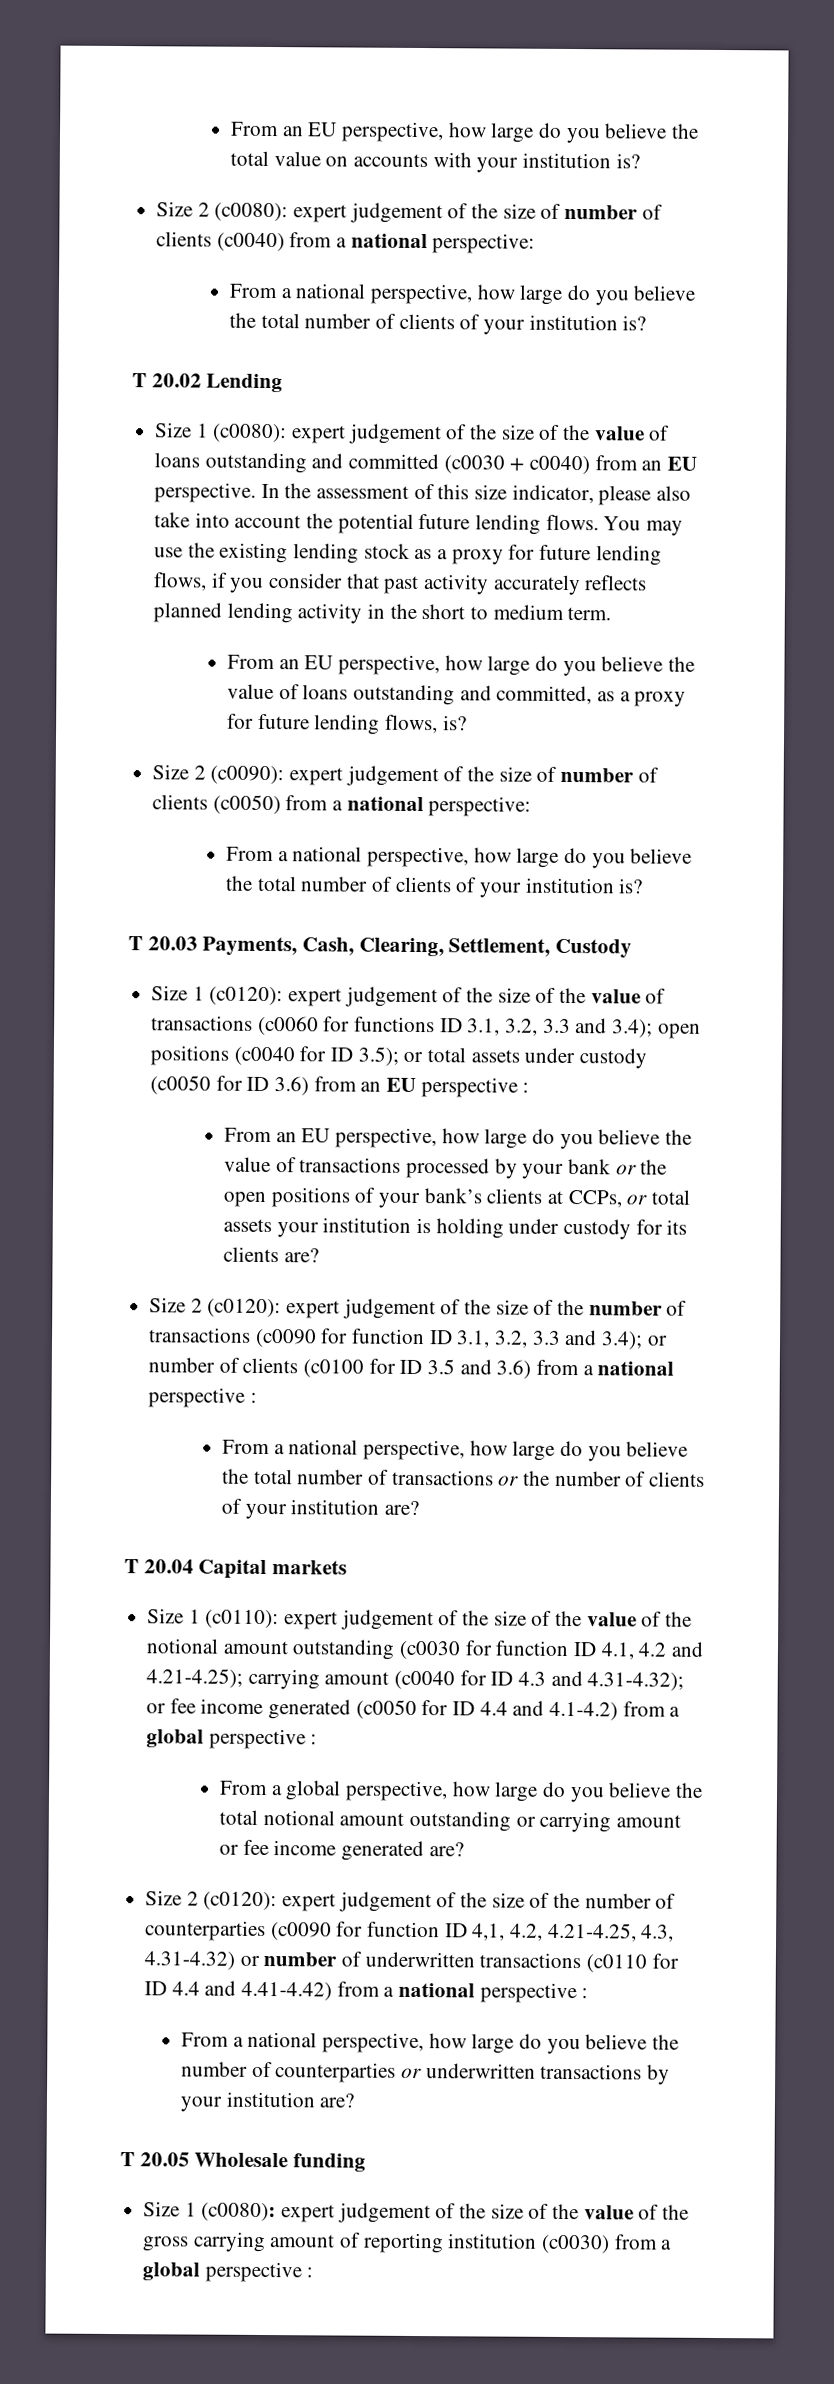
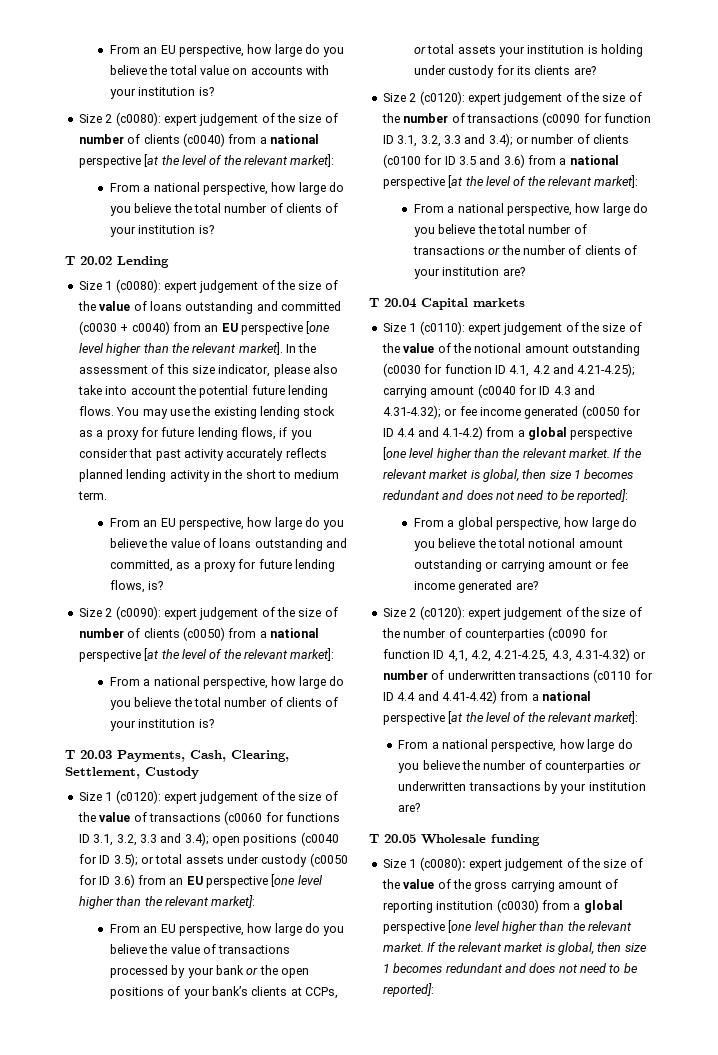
- Size 2 (c0080): expert judgement of the size of number of clients (c0040) from a national perspective:
+ Size 2 (c0080): expert judgement of the size of number of clients (c0040) from a national perspective [at the level of the relevant market]:
- Size 1 (c0080): expert judgement of the size of the value of loans outstanding and committed (c0030 + c0040) from an EU perspective.
+ Size 1 (c0080): expert judgement of the size of the value of loans outstanding and committed (c0030 + c0040) from an EU perspective [one level higher than the relevant market].
- Size 2 (c0090): expert judgement of the size of number of clients (c0050) from a national perspective:
+ Size 2 (c0090): expert judgement of the size of number of clients (c0050) from a national perspective [at the level of the relevant market]:
- Size 1 (c0120): expert judgement of the size of the value of transactions (c0060 for functions ID 3.1, 3.2, 3.3 and 3.4); open positions (c0040 for ID 3.5); or total assets under custody (c0050 for ID 3.6) from an EU perspective :
+ Size 1 (c0120): expert judgement of the size of the value of transactions (c0060 for functions ID 3.1, 3.2, 3.3 and 3.4); open positions (c0040 for ID 3.5); or total assets under custody (c0050 for ID 3.6) from an EU perspective [one level higher than the relevant market]:
- Size 2 (c0120): expert judgement of the size of the number of transactions (c0090 for function ID 3.1, 3.2, 3.3 and 3.4); or number of clients (c0100 for ID 3.5 and 3.6) from a national perspective :
+ Size 2 (c0120): expert judgement of the size of the number of transactions (c0090 for function ID 3.1, 3.2, 3.3 and 3.4); or number of clients (c0100 for ID 3.5 and 3.6) from a national perspective [at the level of the relevant market]:
- Size 1 (c0110): expert judgement of the size of the value of the notional amount outstanding (c0030 for function ID 4.1, 4.2 and 4.21-4.25); carrying amount (c0040 for ID 4.3 and 4.31-4.32); or fee income generated (c0050 for ID 4.4 and 4.1-4.2) from a global perspective :
+ Size 1 (c0110): expert judgement of the size of the value of the notional amount outstanding (c0030 for function ID 4.1, 4.2 and 4.21-4.25); carrying amount (c0040 for ID 4.3 and 4.31-4.32); or fee income generated (c0050 for ID 4.4 and 4.1-4.2) from a global perspective [one level higher than the relevant market. If the relevant market is global, then size 1 becomes redundant and does not need to be reported]:
- Size 2 (c0120): expert judgement of the size of the number of counterparties (c0090 for function ID 4,1, 4.2, 4.21-4.25, 4.3, 4.31-4.32) or number of underwritten transactions (c0110 for ID 4.4 and 4.41-4.42) from a national perspective :
+ Size 2 (c0120): expert judgement of the size of the number of counterparties (c0090 for function ID 4,1, 4.2, 4.21-4.25, 4.3, 4.31-4.32) or number of underwritten transactions (c0110 for ID 4.4 and 4.41-4.42) from a national perspective [at the level of the relevant market]:
- Size 1 (c0080): expert judgement of the size of the value of the gross carrying amount of reporting institution (c0030) from a global perspective :
+ Size 1 (c0080): expert judgement of the size of the value of the gross carrying amount of reporting institution (c0030) from a global perspective [one level higher than the relevant market. If the relevant market is global, then size 1 becomes redundant and does not need to be reported]:

